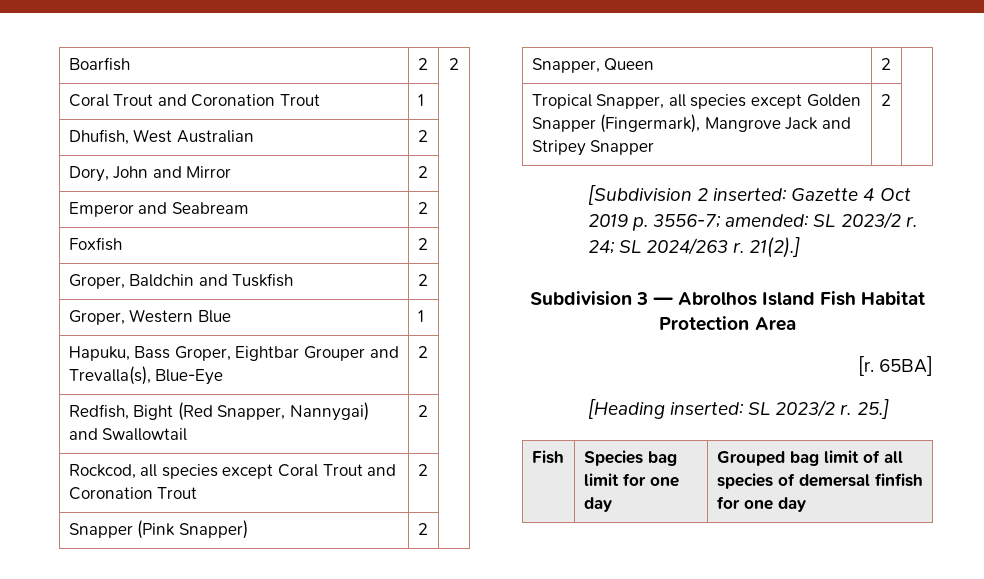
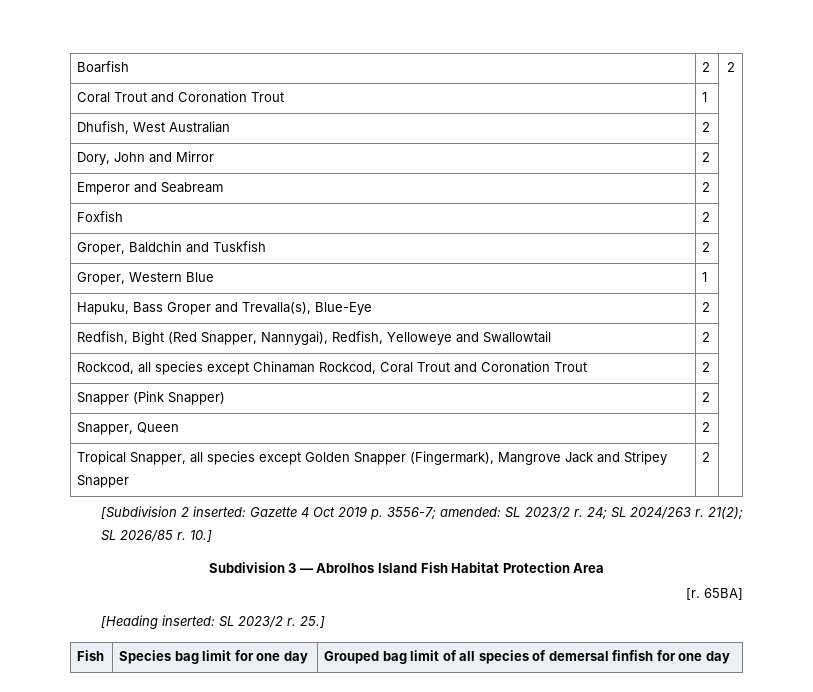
- Hapuku, Bass Groper, Eightbar Grouper and Trevalla(s), Blue-Eye | 2 |
+ Hapuku, Bass Groper and Trevalla(s), Blue-Eye | 2 |
- Redfish, Bight (Red Snapper, Nannygai) and Swallowtail | 2 |
+ Redfish, Bight (Red Snapper, Nannygai), Redfish, Yelloweye and Swallowtail | 2 |
- Rockcod, all species except Coral Trout and Coronation Trout | 2 |
+ Rockcod, all species except Chinaman Rockcod, Coral Trout and Coronation Trout | 2 |
- 21(2).]
+ 21(2); SL 2026/85 r. 10.]

